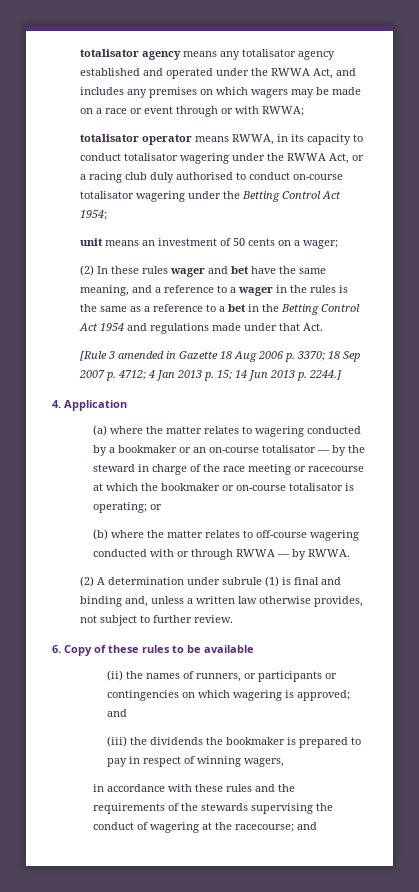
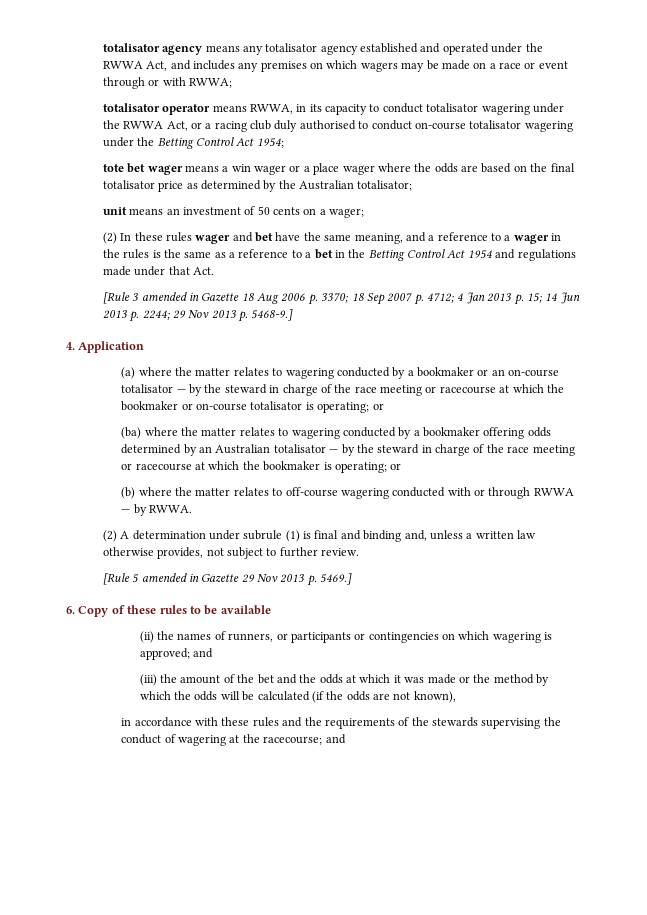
+ tote bet wager means a win wager or a place wager where the odds are based on the final totalisator price as determined by the Australian totalisator;
- [Rule 3 amended in Gazette 18 Aug 2006 p. 3370; 18 Sep 2007 p. 4712; 4 Jan 2013 p. 15; 14 Jun 2013 p. 2244.]
+ [Rule 3 amended in Gazette 18 Aug 2006 p. 3370; 18 Sep 2007 p. 4712; 4 Jan 2013 p. 15; 14 Jun 2013 p. 2244; 29 Nov 2013 p. 5468-9.]
+ (ba) where the matter relates to wagering conducted by a bookmaker offering odds determined by an Australian totalisator — by the steward in charge of the race meeting or racecourse at which the bookmaker is operating; or
+ [Rule 5 amended in Gazette 29 Nov 2013 p. 5469.]
- (iii) the dividends the bookmaker is prepared to pay in respect of winning wagers,
+ (iii) the amount of the bet and the odds at which it was made or the method by which the odds will be calculated (if the odds are not known),

